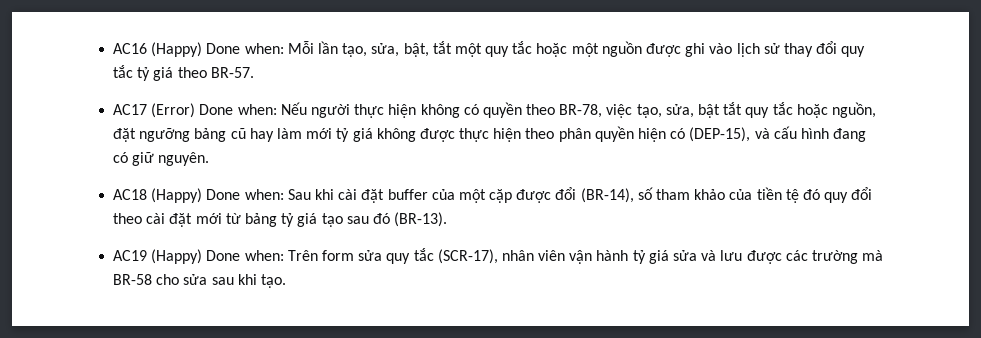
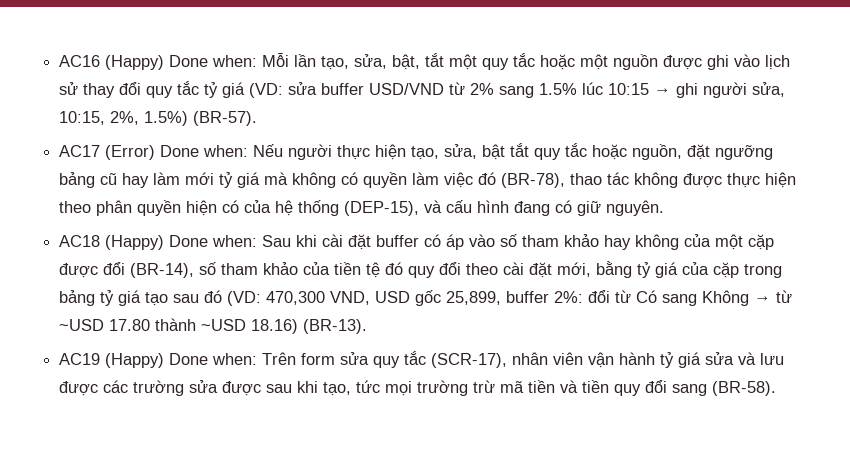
- AC16 (Happy) Done when: Mỗi lần tạo, sửa, bật, tắt một quy tắc hoặc một nguồn được ghi vào lịch sử thay đổi quy tắc tỷ giá theo BR-57.
+ AC16 (Happy) Done when: Mỗi lần tạo, sửa, bật, tắt một quy tắc hoặc một nguồn được ghi vào lịch sử thay đổi quy tắc tỷ giá (VD: sửa buffer USD/VND từ 2% sang 1.5% lúc 10:15 → ghi người sửa, 10:15, 2%, 1.5%) (BR-57).
- AC17 (Error) Done when: Nếu người thực hiện không có quyền theo BR-78, việc tạo, sửa, bật tắt quy tắc hoặc nguồn, đặt ngưỡng bảng cũ hay làm mới tỷ giá không được thực hiện theo phân quyền hiện có (DEP-15), và cấu hình đang có giữ nguyên.
+ AC17 (Error) Done when: Nếu người thực hiện tạo, sửa, bật tắt quy tắc hoặc nguồn, đặt ngưỡng bảng cũ hay làm mới tỷ giá mà không có quyền làm việc đó (BR-78), thao tác không được thực hiện theo phân quyền hiện có của hệ thống (DEP-15), và cấu hình đang có giữ nguyên.
- AC18 (Happy) Done when: Sau khi cài đặt buffer của một cặp được đổi (BR-14), số tham khảo của tiền tệ đó quy đổi theo cài đặt mới từ bảng tỷ giá tạo sau đó (BR-13).
+ AC18 (Happy) Done when: Sau khi cài đặt buffer có áp vào số tham khảo hay không của một cặp được đổi (BR-14), số tham khảo của tiền tệ đó quy đổi theo cài đặt mới, bằng tỷ giá của cặp trong bảng tỷ giá tạo sau đó (VD: 470,300 VND, USD gốc 25,899, buffer 2%: đổi từ Có sang Không → từ ~USD 17.80 thành ~USD 18.16) (BR-13).
- AC19 (Happy) Done when: Trên form sửa quy tắc (SCR-17), nhân viên vận hành tỷ giá sửa và lưu được các trường mà BR-58 cho sửa sau khi tạo.
+ AC19 (Happy) Done when: Trên form sửa quy tắc (SCR-17), nhân viên vận hành tỷ giá sửa và lưu được các trường sửa được sau khi tạo, tức mọi trường trừ mã tiền và tiền quy đổi sang (BR-58).

